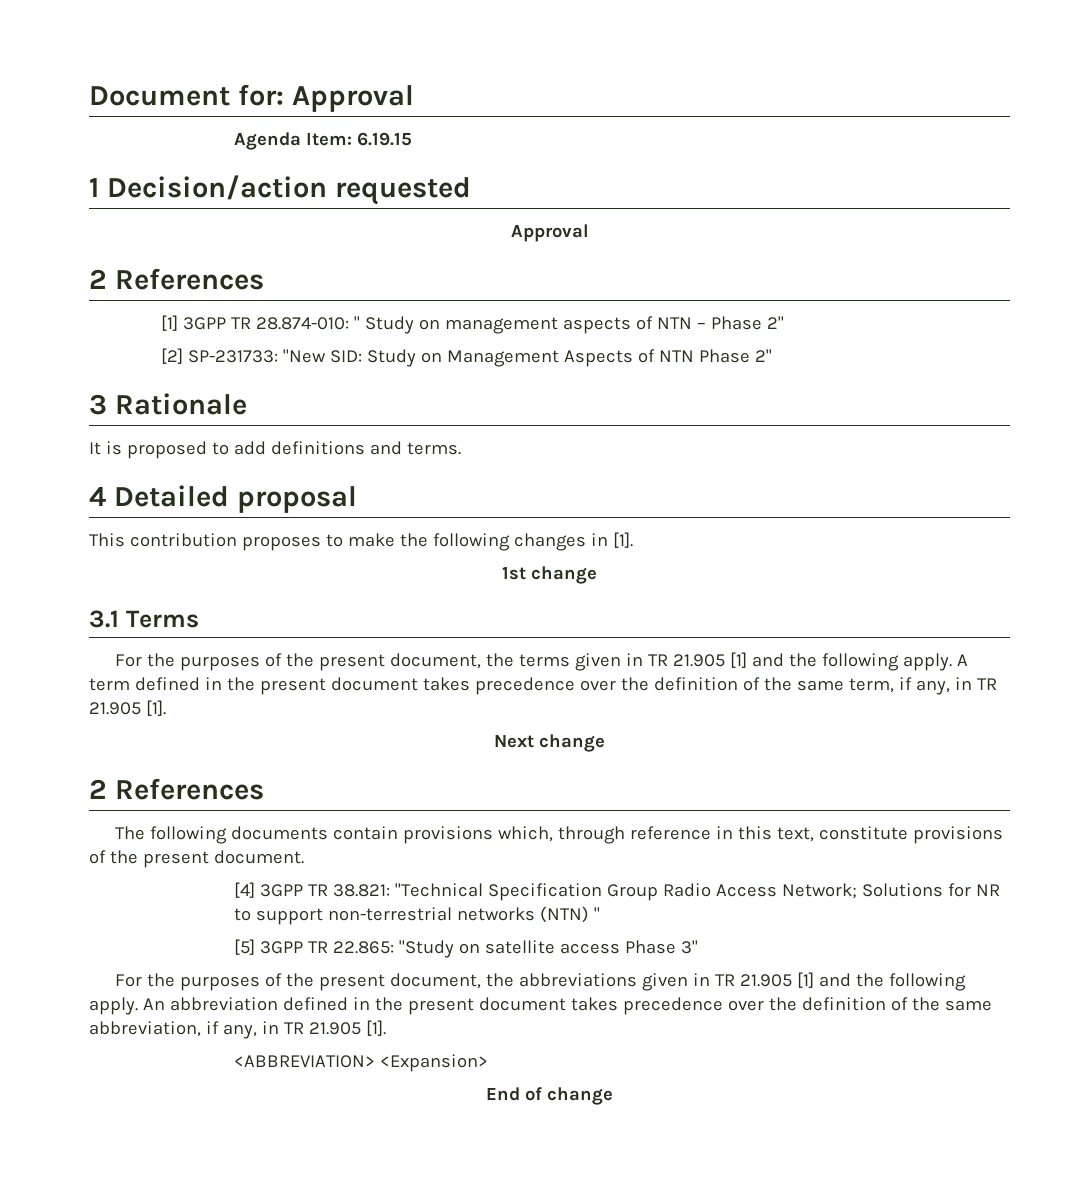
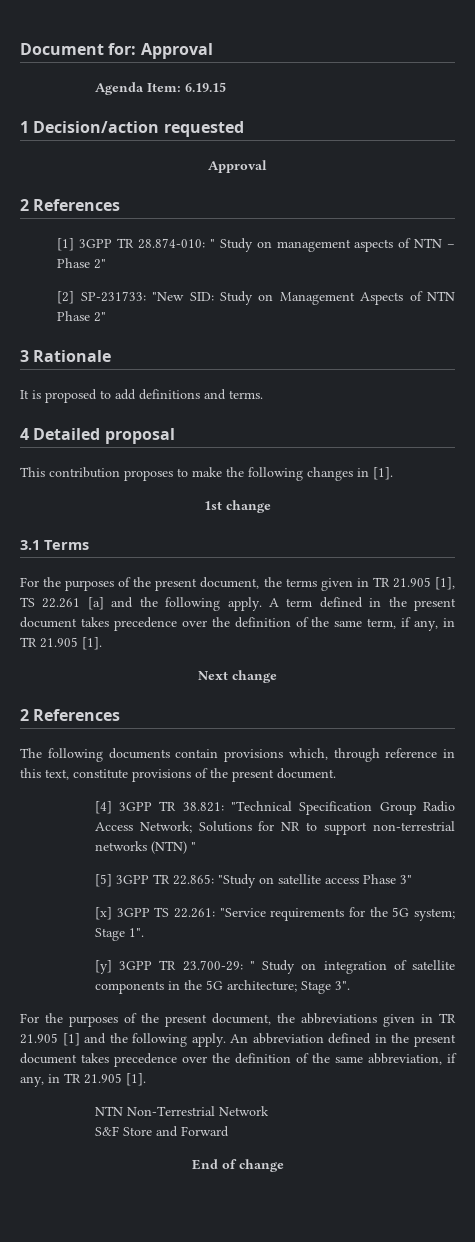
- For the purposes of the present document, the terms given in TR 21.905 [1] and the following apply.
+ For the purposes of the present document, the terms given in TR 21.905 [1], TS 22.261 [a] and the following apply.
+ [x] 3GPP TS 22.261: "Service requirements for the 5G system; Stage 1".
+ [y] 3GPP TR 23.700-29: " Study on integration of satellite components in the 5G architecture; Stage 3".
- <ABBREVIATION> <Expansion>
+ NTN Non-Terrestrial Network
+ S&F Store and Forward

